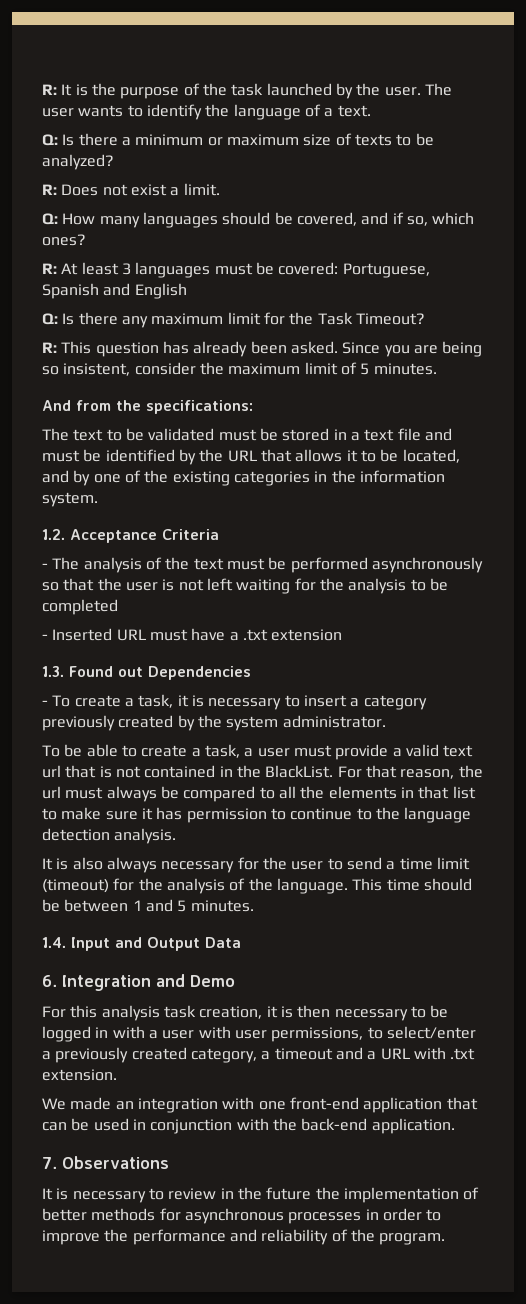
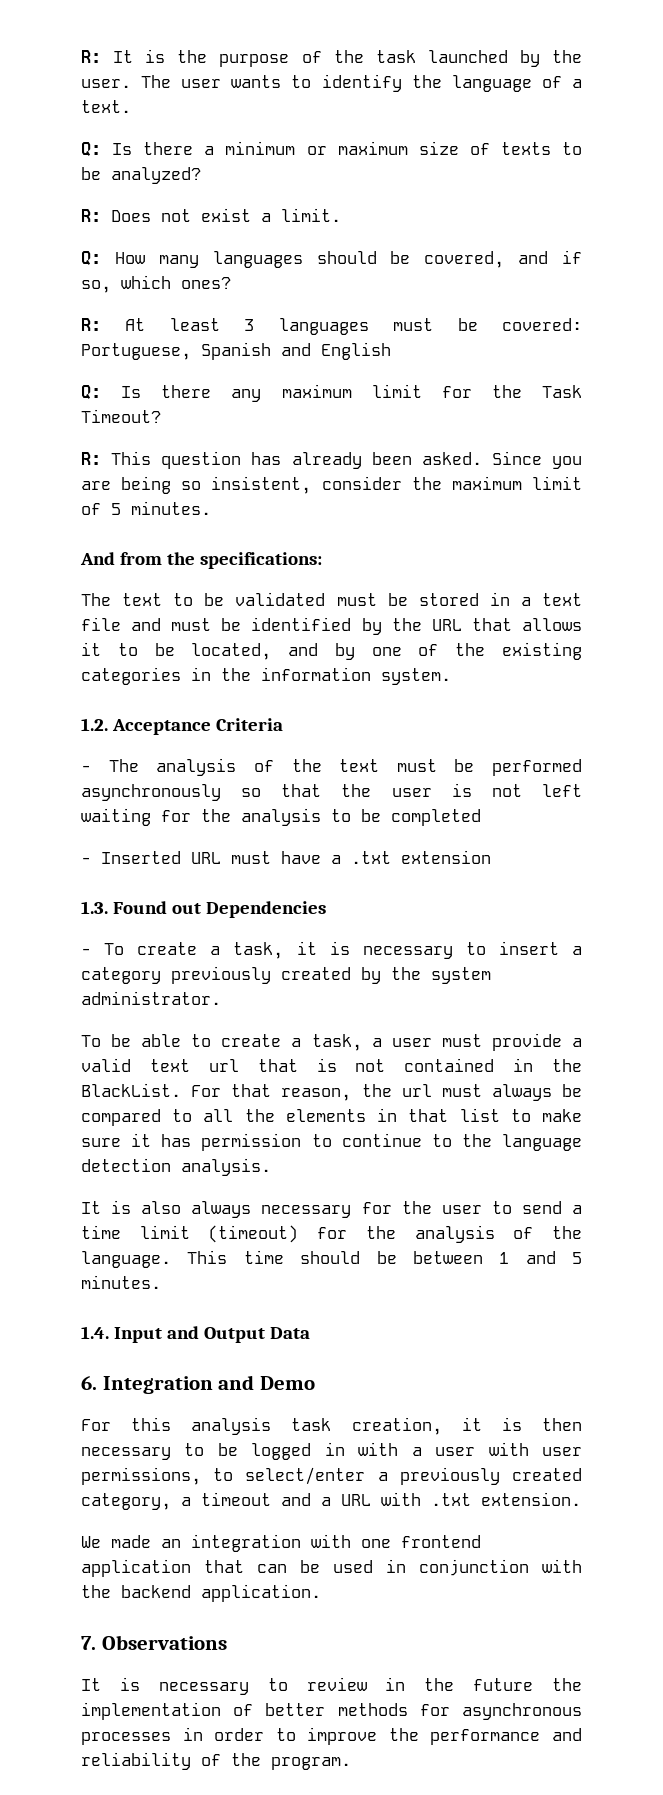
- We made an integration with one front-end application that can be used in conjunction with the back-end application.
+ We made an integration with one frontend application that can be used in conjunction with the backend application.

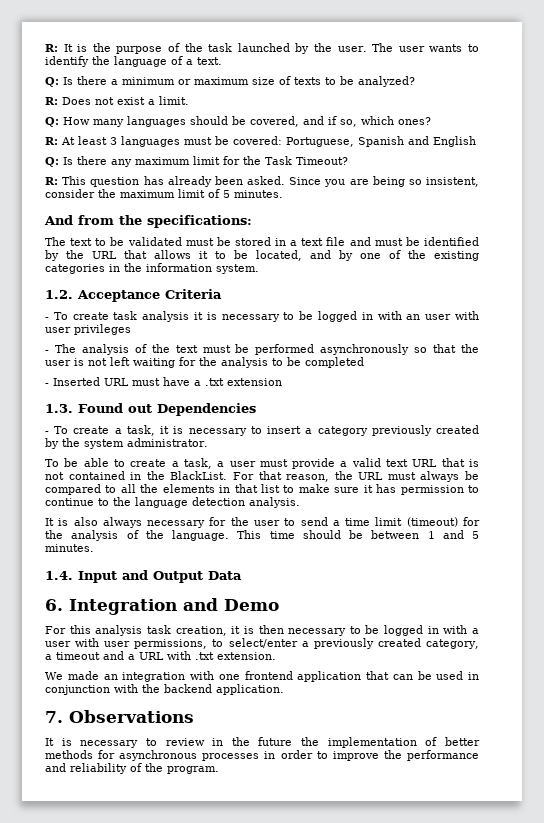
+ - To create task analysis it is necessary to be logged in with an user with user privileges
- To be able to create a task, a user must provide a valid text url that is not contained in the BlackList.
+ To be able to create a task, a user must provide a valid text URL that is not contained in the BlackList.
- For that reason, the url must always be compared to all the elements in that list to make sure it has permission to continue to the language detection analysis.
+ For that reason, the URL must always be compared to all the elements in that list to make sure it has permission to continue to the language detection analysis.

